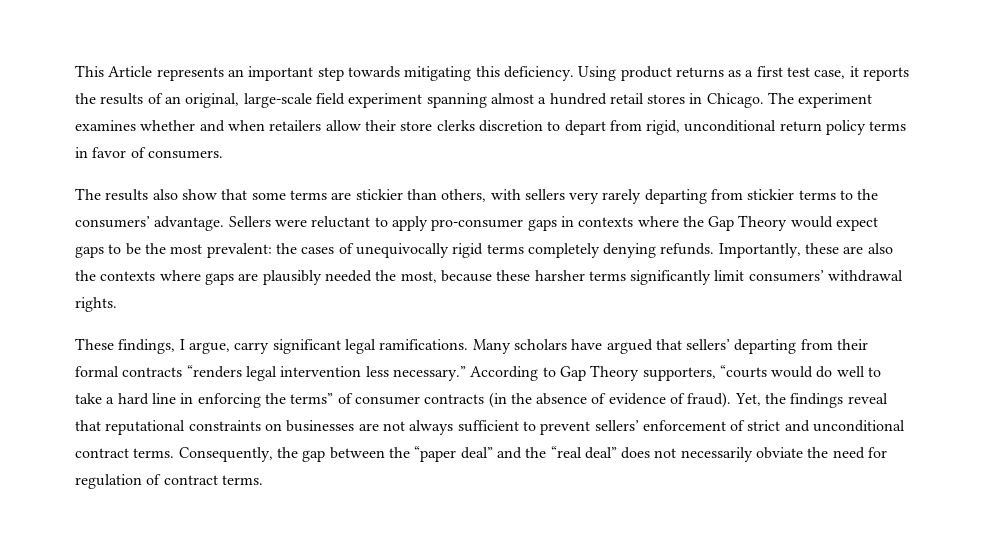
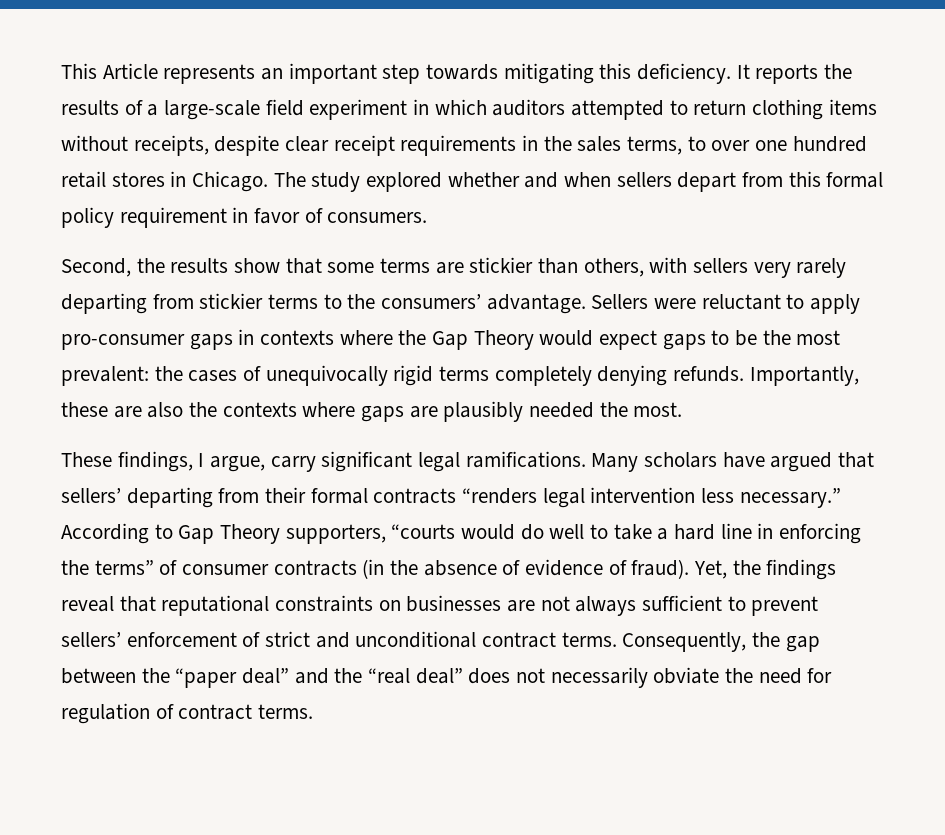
- Using product returns as a first test case, it reports the results of an original, large-scale field experiment spanning almost a hundred retail stores in Chicago.
+ It reports the results of a large-scale field experiment in which auditors attempted to return clothing items without receipts, despite clear receipt requirements in the sales terms, to over one hundred retail stores in Chicago.
- The experiment examines whether and when retailers allow their store clerks discretion to depart from rigid, unconditional return policy terms in favor of consumers.
+ The study explored whether and when sellers depart from this formal policy requirement in favor of consumers.
- The results also show that some terms are stickier than others, with sellers very rarely departing from stickier terms to the consumers’ advantage.
+ Second, the results show that some terms are stickier than others, with sellers very rarely departing from stickier terms to the consumers’ advantage.
- Importantly, these are also the contexts where gaps are plausibly needed the most, because these harsher terms significantly limit consumers’ withdrawal rights.
+ Importantly, these are also the contexts where gaps are plausibly needed the most.

